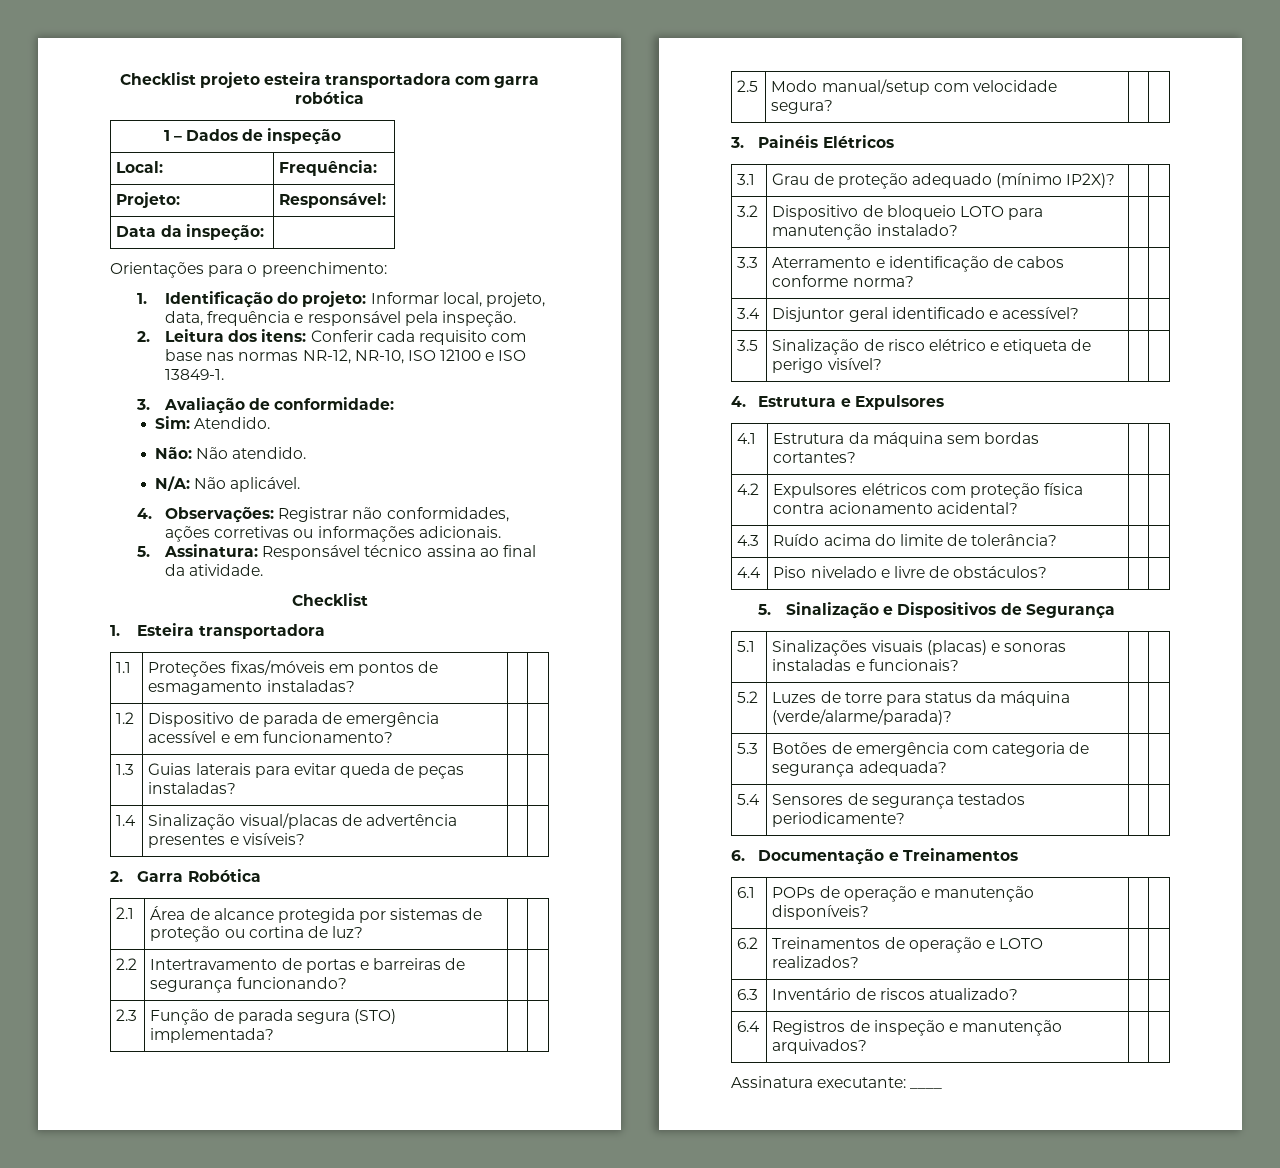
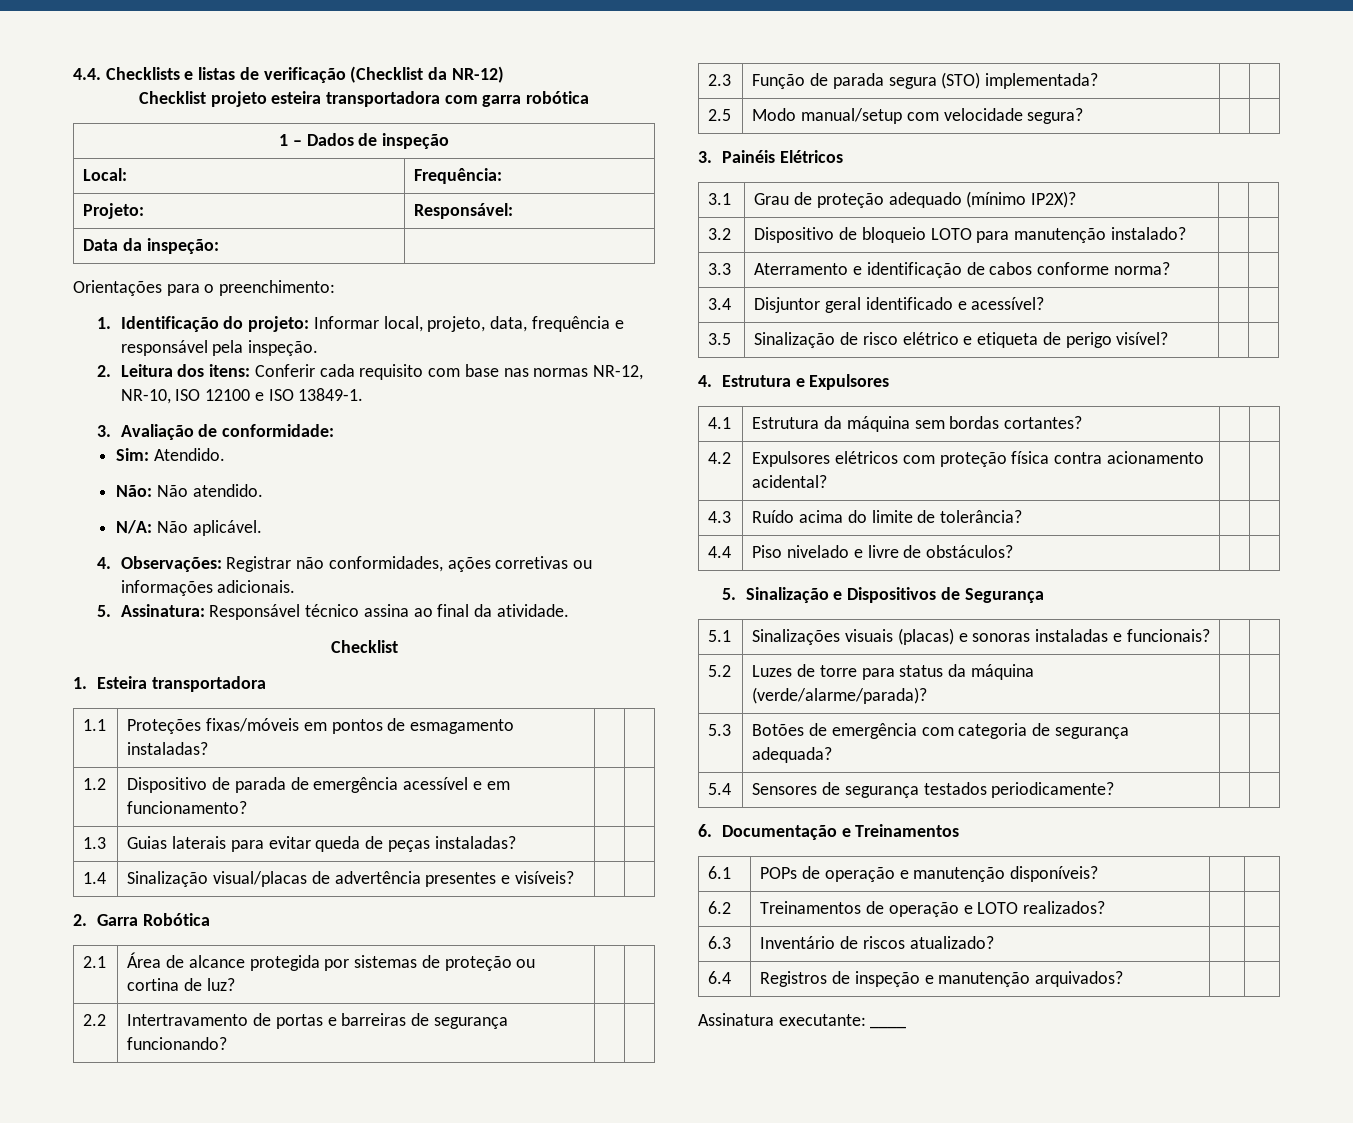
+ 4.4. Checklists e listas de verificação (Checklist da NR-12)

